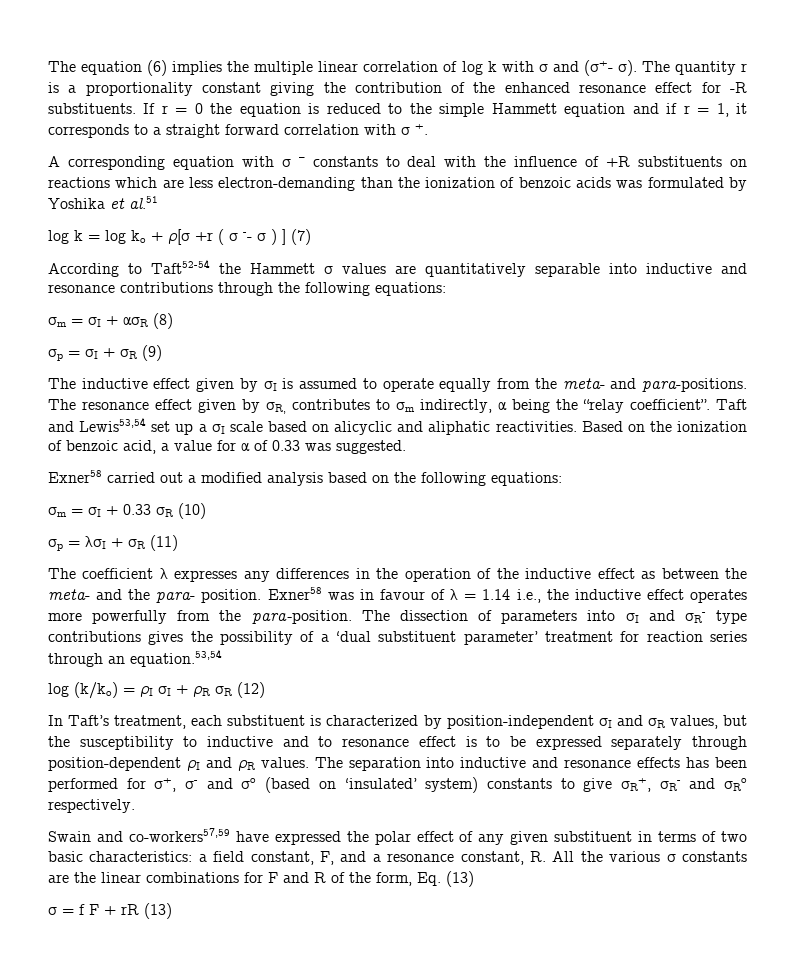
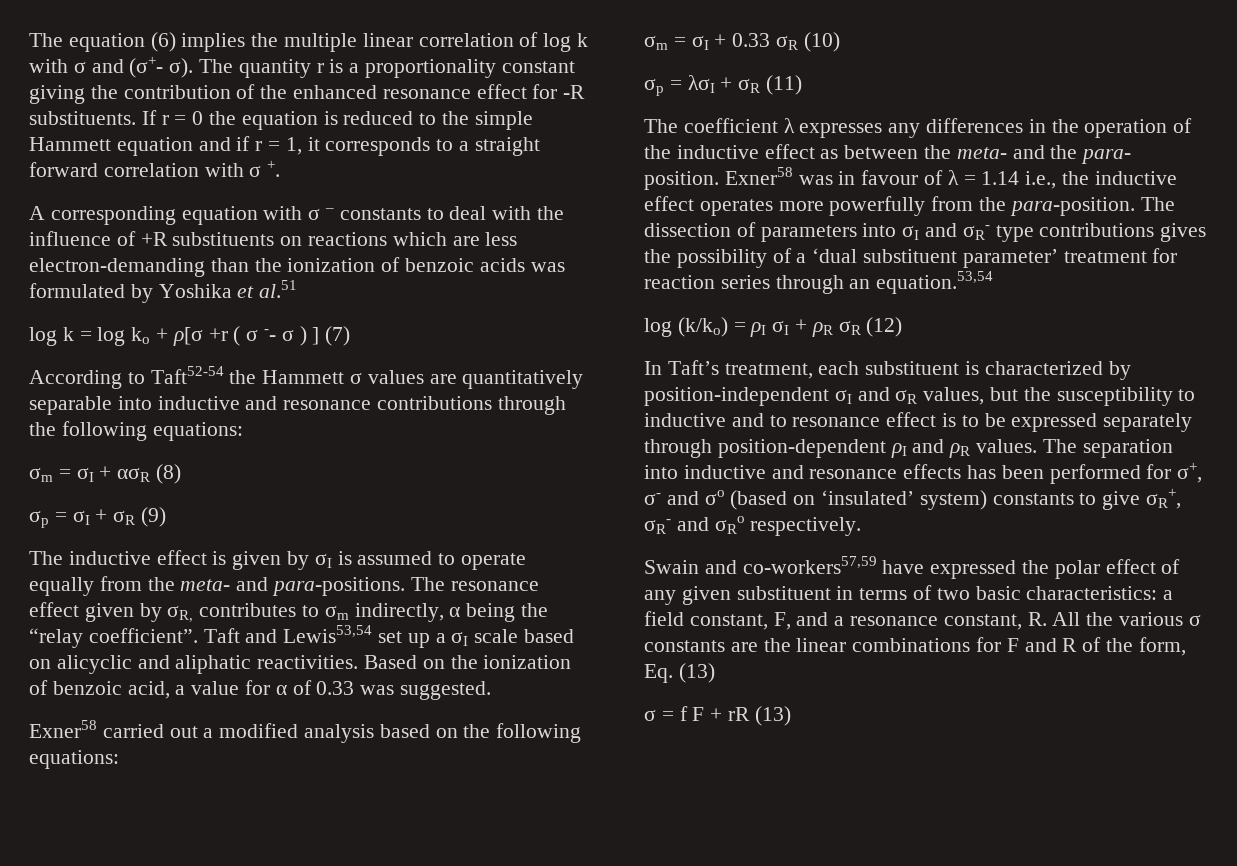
- The inductive effect given by σI is assumed to operate equally from the meta- and para-positions.
+ The inductive effect is given by σI is assumed to operate equally from the meta- and para-positions.

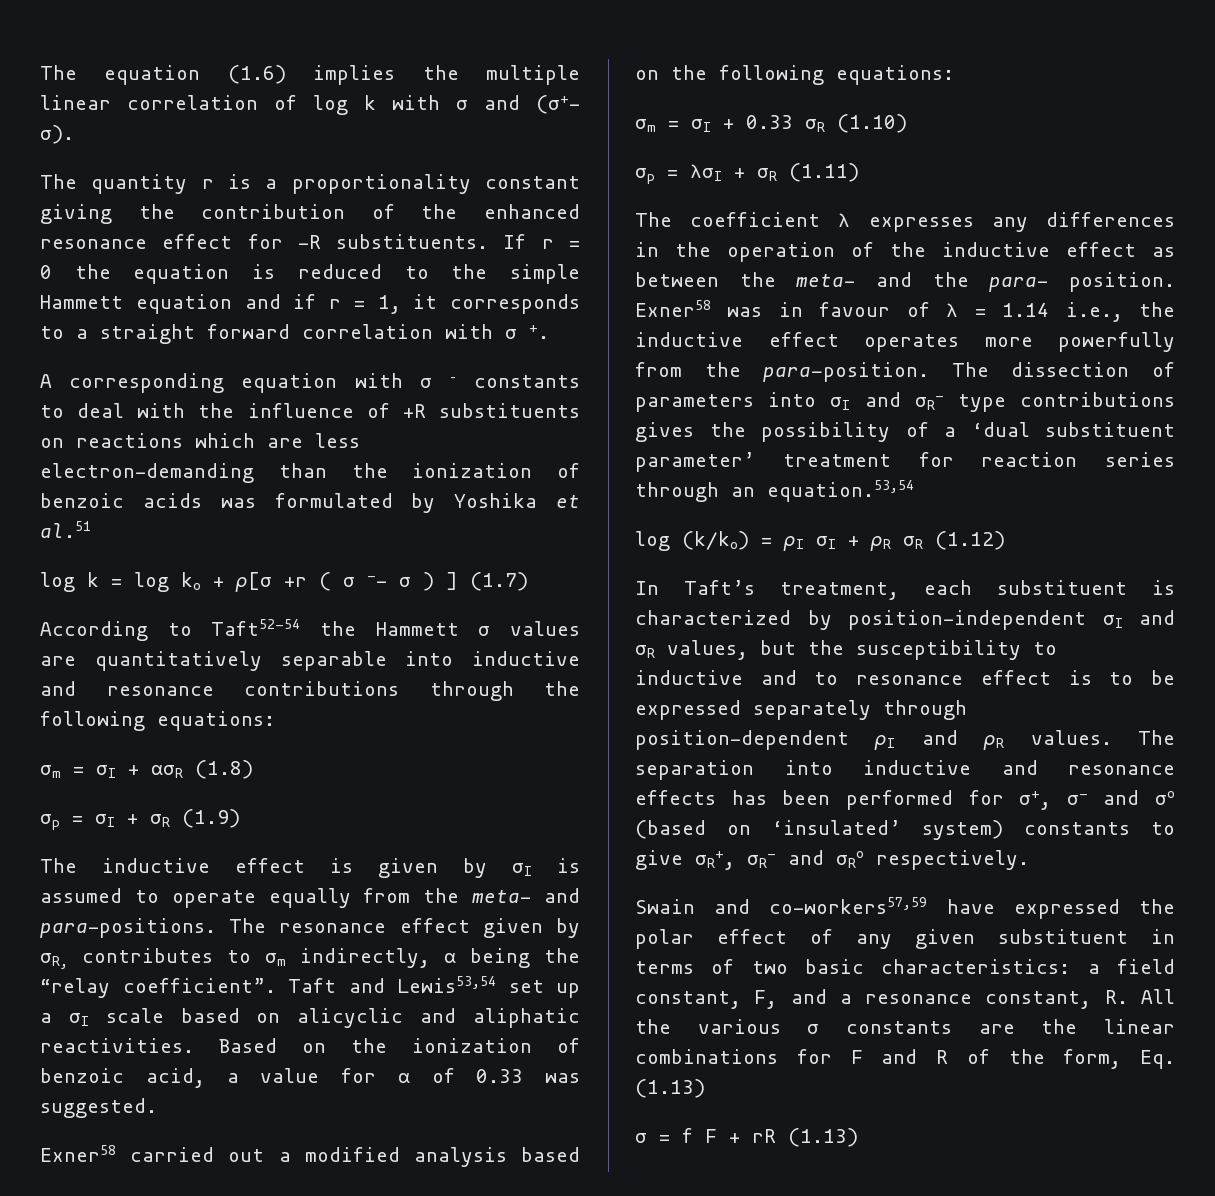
- The equation (6) implies the multiple linear correlation of log k with σ and (σ+- σ). The quantity r is a proportionality constant giving the contribution of the enhanced resonance effect for -R substituents.
+ The equation (1.6) implies the multiple linear correlation of log k with σ and (σ+- σ).
+ The quantity r is a proportionality constant giving the contribution of the enhanced resonance effect for -R substituents.
- log k = log ko + ρ[σ +r ( σ -- σ ) ] (7)
+ log k = log ko + ρ[σ +r ( σ -- σ ) ] (1.7)
- σm = σI + ασR (8)
+ σm = σI + ασR (1.8)
- σp = σI + σR (9)
+ σp = σI + σR (1.9)
- σm = σI + 0.33 σR (10)
+ σm = σI + 0.33 σR (1.10)
- σp = λσI + σR (11)
+ σp = λσI + σR (1.11)
- log (k/ko) = ρI σI + ρR σR (12)
+ log (k/ko) = ρI σI + ρR σR (1.12)
- Swain and co-workers57,59 have expressed the polar effect of any given substituent in terms of two basic characteristics: a field constant, F, and a resonance constant, R. All the various σ constants are the linear combinations for F and R of the form, Eq. (13)
+ Swain and co-workers57,59 have expressed the polar effect of any given substituent in terms of two basic characteristics: a field constant, F, and a resonance constant, R. All the various σ constants are the linear combinations for F and R of the form, Eq. (1.13)
- σ = f F + rR (13)
+ σ = f F + rR (1.13)

